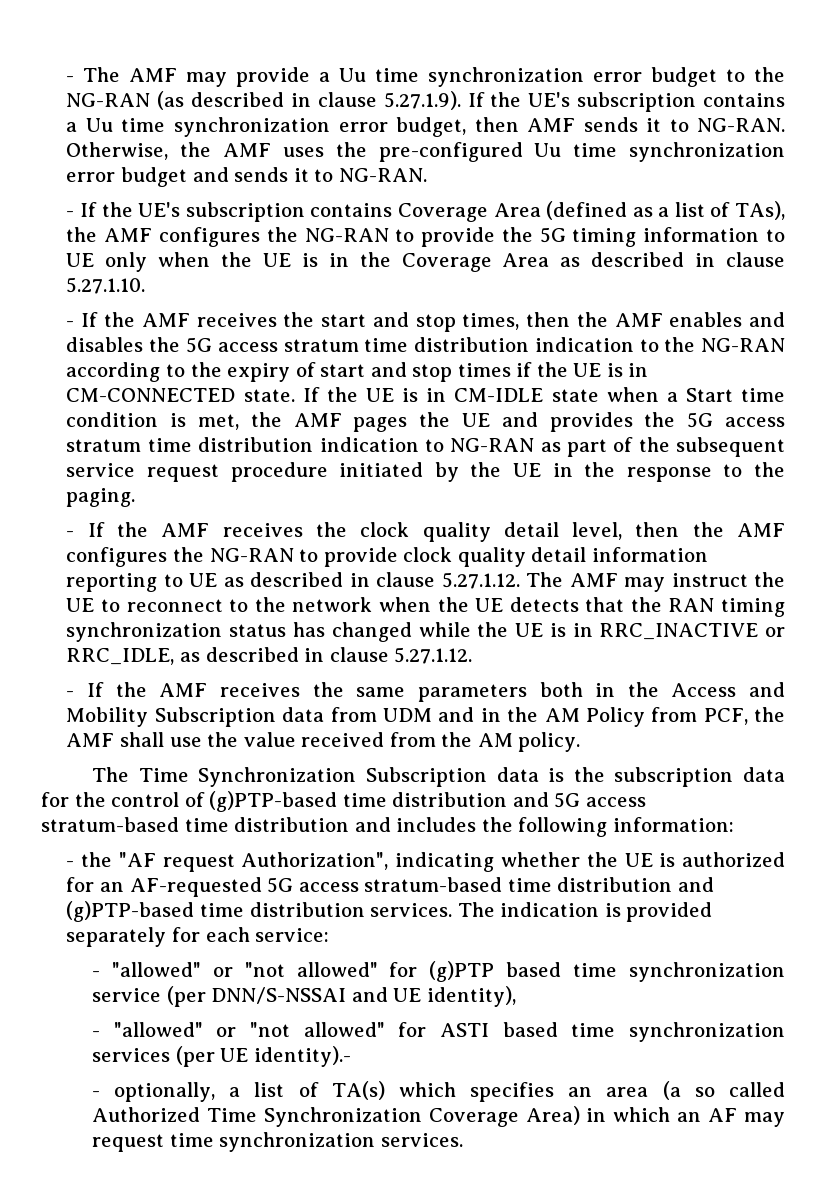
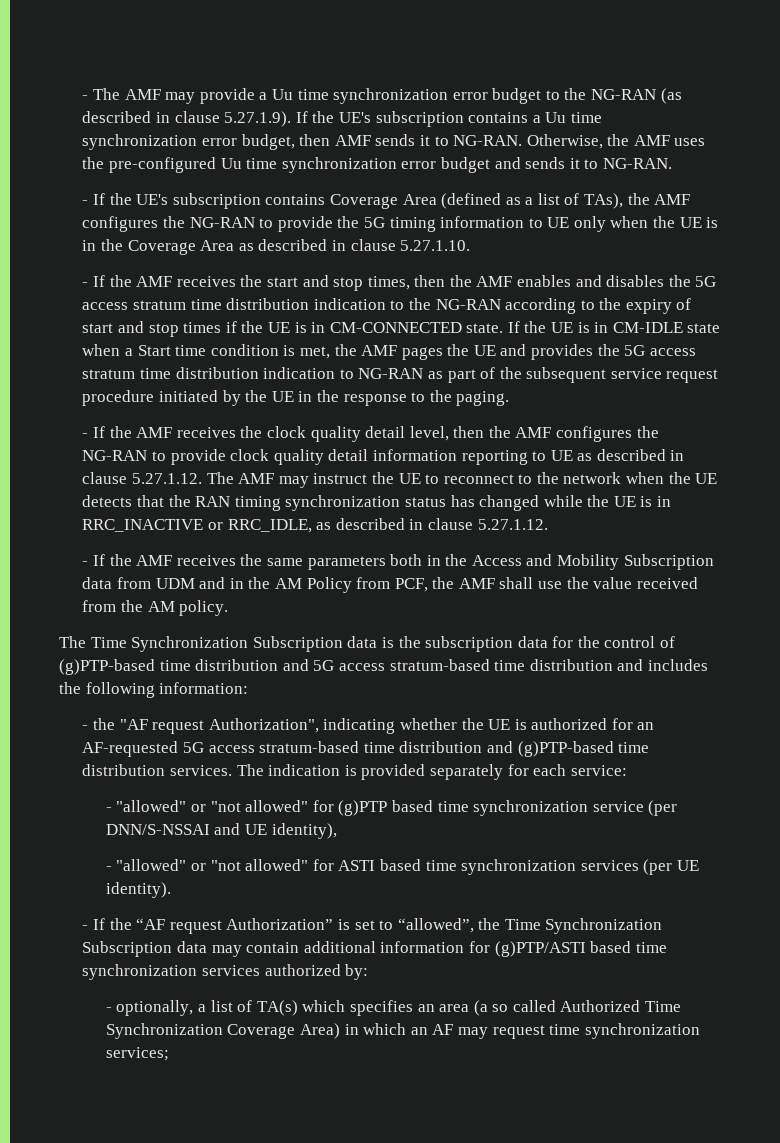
- - "allowed" or "not allowed" for ASTI based time synchronization services (per UE identity).-
+ - "allowed" or "not allowed" for ASTI based time synchronization services (per UE identity).
+ - If the “AF request Authorization” is set to “allowed”, the Time Synchronization Subscription data may contain additional information for (g)PTP/ASTI based time synchronization services authorized by:
- - optionally, a list of TA(s) which specifies an area (a so called Authorized Time Synchronization Coverage Area) in which an AF may request time synchronization services.
+ - optionally, a list of TA(s) which specifies an area (a so called Authorized Time Synchronization Coverage Area) in which an AF may request time synchronization services;

